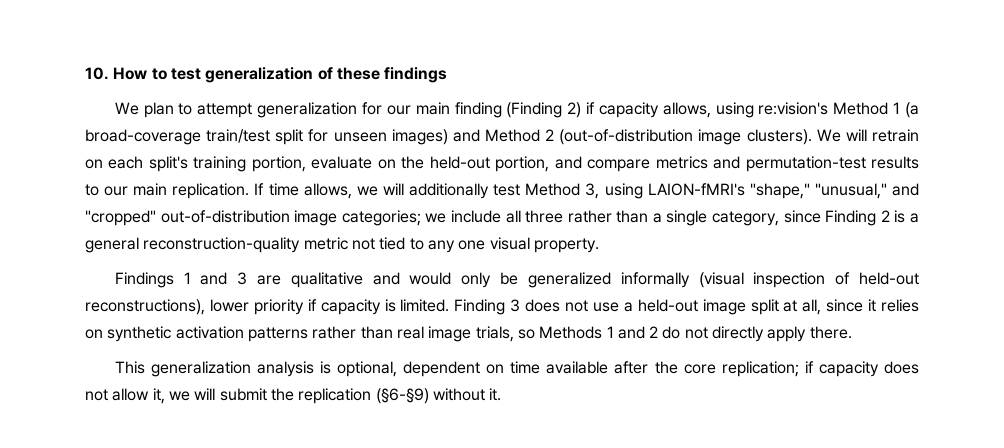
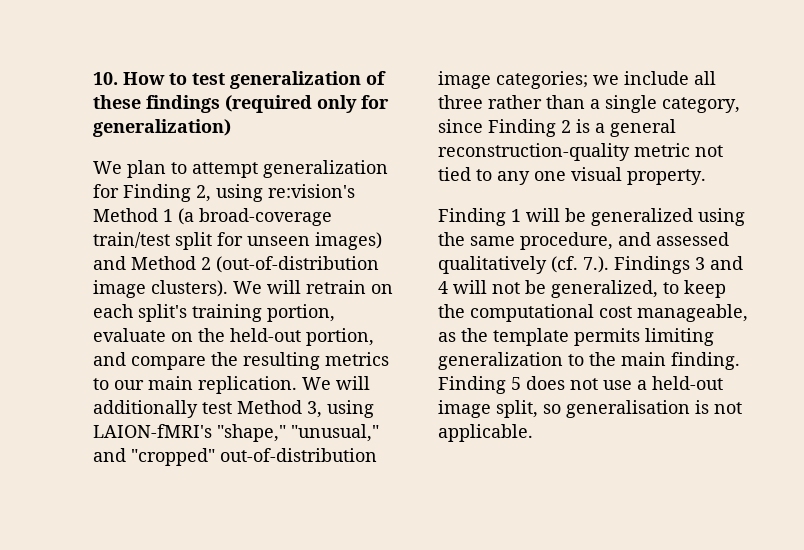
- 10. How to test generalization of these findings
+ 10. How to test generalization of these findings (required only for generalization)
- We plan to attempt generalization for our main finding (Finding 2) if capacity allows, using re:vision's Method 1 (a broad-coverage train/test split for unseen images) and Method 2 (out-of-distribution image clusters).
+ We plan to attempt generalization for Finding 2, using re:vision's Method 1 (a broad-coverage train/test split for unseen images) and Method 2 (out-of-distribution image clusters).
- We will retrain on each split's training portion, evaluate on the held-out portion, and compare metrics and permutation-test results to our main replication. If time allows, we will additionally test Method 3, using LAION-fMRI's "shape," "unusual," and "cropped" out-of-distribution image categories; we include all three rather than a single category, since Finding 2 is a general reconstruction-quality metric not tied to any one visual property.
+ We will retrain on each split's training portion, evaluate on the held-out portion, and compare the resulting metrics to our main replication. We will additionally test Method 3, using LAION-fMRI's "shape," "unusual," and "cropped" out-of-distribution image categories; we include all three rather than a single category, since Finding 2 is a general reconstruction-quality metric not tied to any one visual property.
- Findings 1 and 3 are qualitative and would only be generalized informally (visual inspection of held-out reconstructions), lower priority if capacity is limited. Finding 3 does not use a held-out image split at all, since it relies on synthetic activation patterns rather than real image trials, so Methods 1 and 2 do not directly apply there.
- This generalization analysis is optional, dependent on time available after the core replication; if capacity does not allow it, we will submit the replication (§6-§9) without it.
+ Finding 1 will be generalized using the same procedure, and assessed qualitatively (cf. 7.). Findings 3 and 4 will not be generalized, to keep the computational cost manageable, as the template permits limiting generalization to the main finding. Finding 5 does not use a held-out image split, so generalisation is not applicable.

